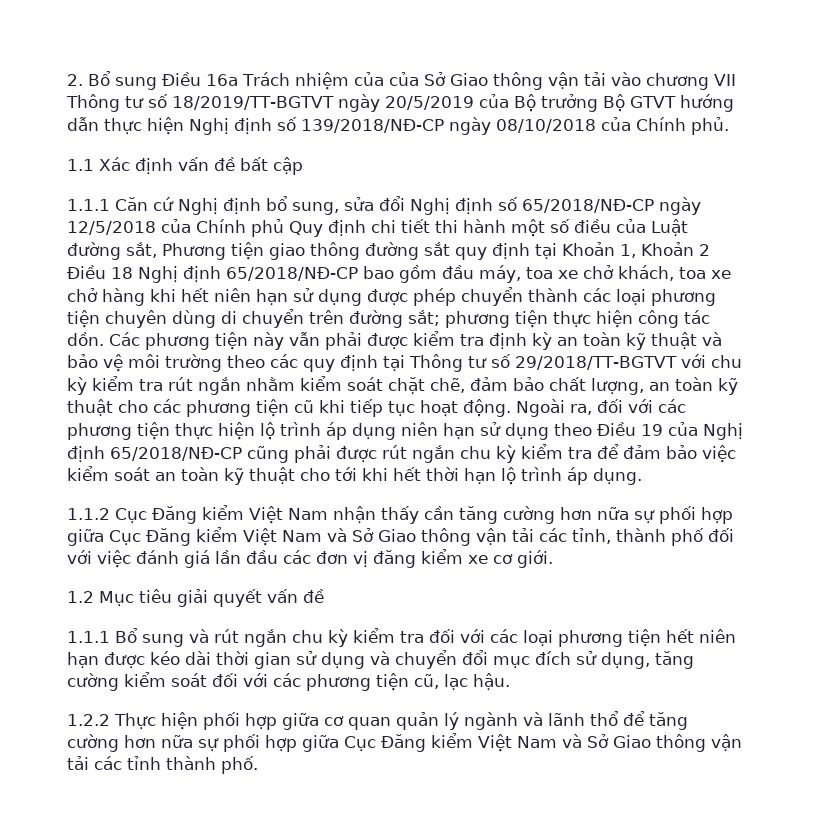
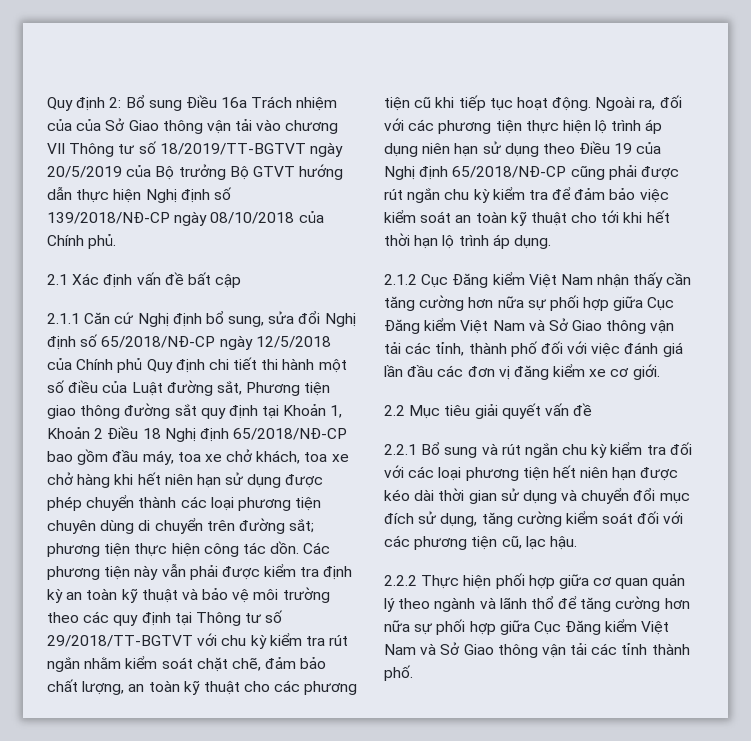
- 2. Bổ sung Điều 16a Trách nhiệm của của Sở Giao thông vận tải vào chương VII Thông tư số 18/2019/TT-BGTVT ngày 20/5/2019 của Bộ trưởng Bộ GTVT hướng dẫn thực hiện Nghị định số 139/2018/NĐ-CP ngày 08/10/2018 của Chính phủ.
+ Quy định 2: Bổ sung Điều 16a Trách nhiệm của của Sở Giao thông vận tải vào chương VII Thông tư số 18/2019/TT-BGTVT ngày 20/5/2019 của Bộ trưởng Bộ GTVT hướng dẫn thực hiện Nghị định số 139/2018/NĐ-CP ngày 08/10/2018 của Chính phủ.
- 1.1 Xác định vấn đề bất cập
+ 2.1 Xác định vấn đề bất cập
- 1.1.1 Căn cứ Nghị định bổ sung, sửa đổi Nghị định số 65/2018/NĐ-CP ngày 12/5/2018 của Chính phủ Quy định chi tiết thi hành một số điều của Luật đường sắt, Phương tiện giao thông đường sắt quy định tại Khoản 1, Khoản 2 Điều 18 Nghị định 65/2018/NĐ-CP bao gồm đầu máy, toa xe chở khách, toa xe chở hàng khi hết niên hạn sử dụng được phép chuyển thành các loại phương tiện chuyên dùng di chuyển trên đường sắt;
+ 2.1.1 Căn cứ Nghị định bổ sung, sửa đổi Nghị định số 65/2018/NĐ-CP ngày 12/5/2018 của Chính phủ Quy định chi tiết thi hành một số điều của Luật đường sắt, Phương tiện giao thông đường sắt quy định tại Khoản 1, Khoản 2 Điều 18 Nghị định 65/2018/NĐ-CP bao gồm đầu máy, toa xe chở khách, toa xe chở hàng khi hết niên hạn sử dụng được phép chuyển thành các loại phương tiện chuyên dùng di chuyển trên đường sắt;
- 1.1.2 Cục Đăng kiểm Việt Nam nhận thấy cần tăng cường hơn nữa sự phối hợp giữa Cục Đăng kiểm Việt Nam và Sở Giao thông vận tải các tỉnh, thành phố đối với việc đánh giá lần đầu các đơn vị đăng kiểm xe cơ giới.
+ 2.1.2 Cục Đăng kiểm Việt Nam nhận thấy cần tăng cường hơn nữa sự phối hợp giữa Cục Đăng kiểm Việt Nam và Sở Giao thông vận tải các tỉnh, thành phố đối với việc đánh giá lần đầu các đơn vị đăng kiểm xe cơ giới.
- 1.2 Mục tiêu giải quyết vấn đề
+ 2.2 Mục tiêu giải quyết vấn đề
- 1.1.1 Bổ sung và rút ngắn chu kỳ kiểm tra đối với các loại phương tiện hết niên hạn được kéo dài thời gian sử dụng và chuyển đổi mục đích sử dụng, tăng cường kiểm soát đối với các phương tiện cũ, lạc hậu.
+ 2.2.1 Bổ sung và rút ngắn chu kỳ kiểm tra đối với các loại phương tiện hết niên hạn được kéo dài thời gian sử dụng và chuyển đổi mục đích sử dụng, tăng cường kiểm soát đối với các phương tiện cũ, lạc hậu.
- 1.2.2 Thực hiện phối hợp giữa cơ quan quản lý ngành và lãnh thổ để tăng cường hơn nữa sự phối hợp giữa Cục Đăng kiểm Việt Nam và Sở Giao thông vận tải các tỉnh thành phố.
+ 2.2.2 Thực hiện phối hợp giữa cơ quan quản lý theo ngành và lãnh thổ để tăng cường hơn nữa sự phối hợp giữa Cục Đăng kiểm Việt Nam và Sở Giao thông vận tải các tỉnh thành phố.

